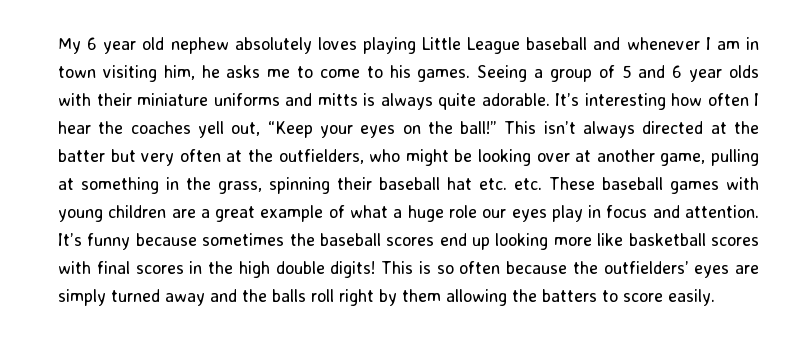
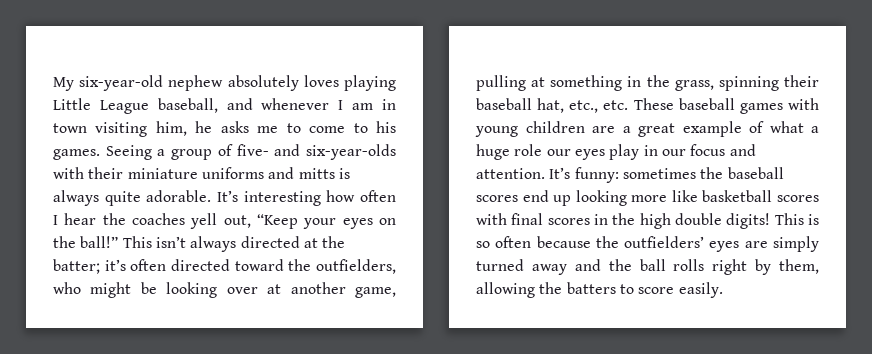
- My 6 year old nephew absolutely loves playing Little League baseball and whenever I am in town visiting him, he asks me to come to his games.
+ My six-year-old nephew absolutely loves playing Little League baseball, and whenever I am in town visiting him, he asks me to come to his games.
- Seeing a group of 5 and 6 year olds with their miniature uniforms and mitts is always quite adorable.
+ Seeing a group of five- and six-year-olds with their miniature uniforms and mitts is always quite adorable.
- This isn’t always directed at the batter but very often at the outfielders, who might be looking over at another game, pulling at something in the grass, spinning their baseball hat etc. etc. These baseball games with young children are a great example of what a huge role our eyes play in focus and attention.
+ This isn’t always directed at the batter; it’s often directed toward the outfielders, who might be looking over at another game, pulling at something in the grass, spinning their baseball hat, etc., etc. These baseball games with young children are a great example of what a huge role our eyes play in our focus and attention.
- It’s funny because sometimes the baseball scores end up looking more like basketball scores with final scores in the high double digits!
+ It’s funny: sometimes the baseball scores end up looking more like basketball scores with final scores in the high double digits!
- This is so often because the outfielders’ eyes are simply turned away and the balls roll right by them allowing the batters to score easily.
+ This is so often because the outfielders’ eyes are simply turned away and the ball rolls right by them, allowing the batters to score easily.

